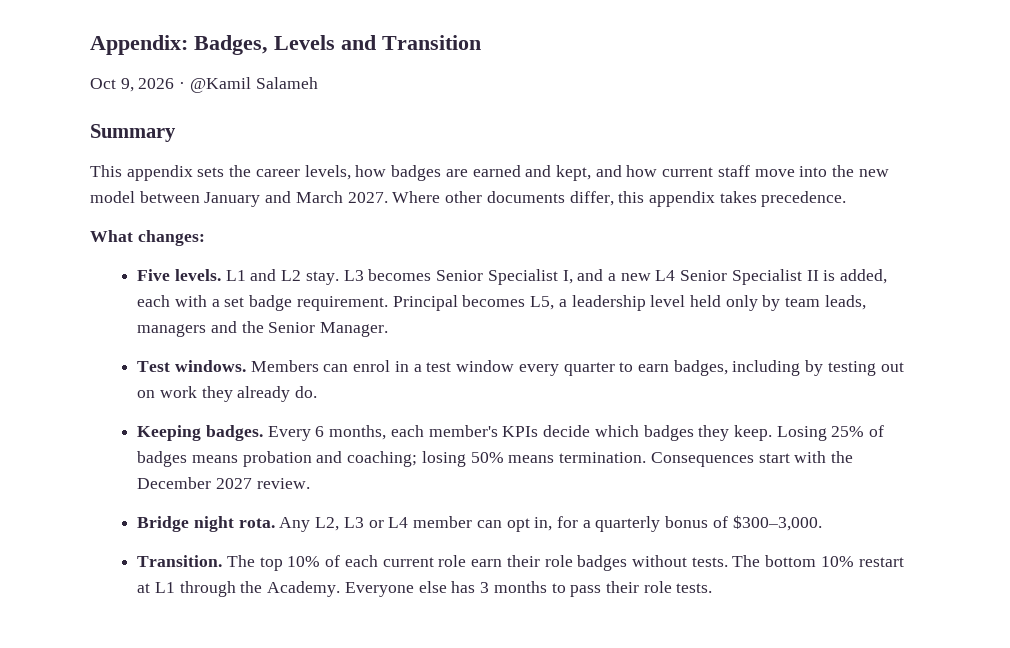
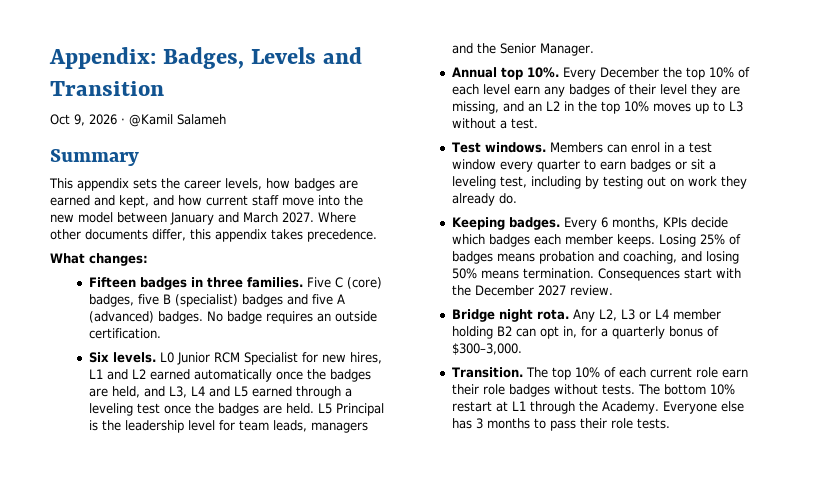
- Five levels. L1 and L2 stay. L3 becomes Senior Specialist I, and a new L4 Senior Specialist II is added, each with a set badge requirement. Principal becomes L5, a leadership level held only by team leads, managers and the Senior Manager.
+ Fifteen badges in three families. Five C (core) badges, five B (specialist) badges and five A (advanced) badges. No badge requires an outside certification.
+ Six levels. L0 Junior RCM Specialist for new hires, L1 and L2 earned automatically once the badges are held, and L3, L4 and L5 earned through a leveling test once the badges are held. L5 Principal is the leadership level for team leads, managers and the Senior Manager.
+ Annual top 10%. Every December the top 10% of each level earn any badges of their level they are missing, and an L2 in the top 10% moves up to L3 without a test.
- Members can enrol in a test window every quarter to earn badges, including by testing out on work they already do.
+ Members can enrol in a test window every quarter to earn badges or sit a leveling test, including by testing out on work they already do.
- Every 6 months, each member's KPIs decide which badges they keep.
+ Every 6 months, KPIs decide which badges each member keeps.
- Losing 25% of badges means probation and coaching; losing 50% means termination.
+ Losing 25% of badges means probation and coaching, and losing 50% means termination.
- Any L2, L3 or L4 member can opt in, for a quarterly bonus of $300–3,000.
+ Any L2, L3 or L4 member holding B2 can opt in, for a quarterly bonus of $300–3,000.

